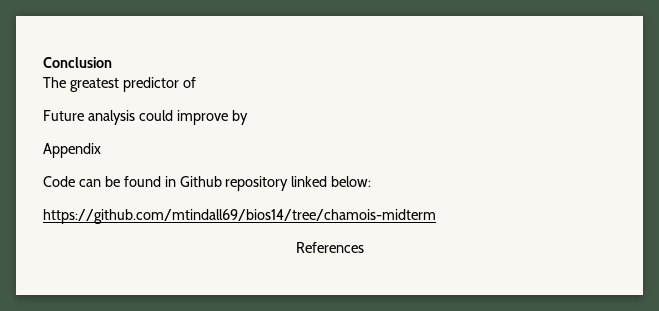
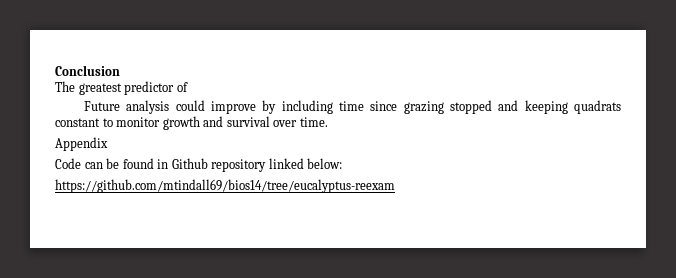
- Future analysis could improve by
+ Future analysis could improve by including time since grazing stopped and keeping quadrats constant to monitor growth and survival over time.
- https://github.com/mtindall69/bios14/tree/chamois-midterm
- References
+ https://github.com/mtindall69/bios14/tree/eucalyptus-reexam

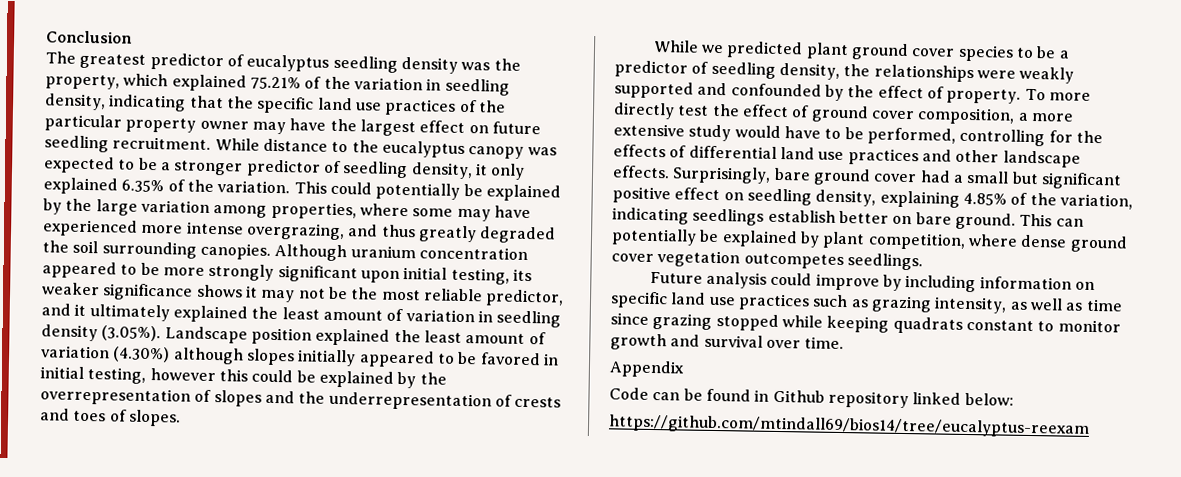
- The greatest predictor of
+ The greatest predictor of eucalyptus seedling density was the property, which explained 75.21% of the variation in seedling density, indicating that the specific land use practices of the particular property owner may have the largest effect on future seedling recruitment. While distance to the eucalyptus canopy was expected to be a stronger predictor of seedling density, it only explained 6.35% of the variation. This could potentially be explained by the large variation among properties, where some may have experienced more intense overgrazing, and thus greatly degraded the soil surrounding canopies. Although uranium concentration appeared to be more strongly significant upon initial testing, its weaker significance shows it may not be the most reliable predictor, and it ultimately explained the least amount of variation in seedling density (3.05%). Landscape position explained the least amount of variation (4.30%) although slopes initially appeared to be favored in initial testing, however this could be explained by the overrepresentation of slopes and the underrepresentation of crests and toes of slopes.
+ While we predicted plant ground cover species to be a predictor of seedling density, the relationships were weakly supported and confounded by the effect of property. To more directly test the effect of ground cover composition, a more extensive study would have to be performed, controlling for the effects of differential land use practices and other landscape effects. Surprisingly, bare ground cover had a small but significant positive effect on seedling density, explaining 4.85% of the variation, indicating seedlings establish better on bare ground. This can potentially be explained by plant competition, where dense ground cover vegetation outcompetes seedlings.
- Future analysis could improve by including time since grazing stopped and keeping quadrats constant to monitor growth and survival over time.
+ Future analysis could improve by including information on specific land use practices such as grazing intensity, as well as time since grazing stopped while keeping quadrats constant to monitor growth and survival over time.

